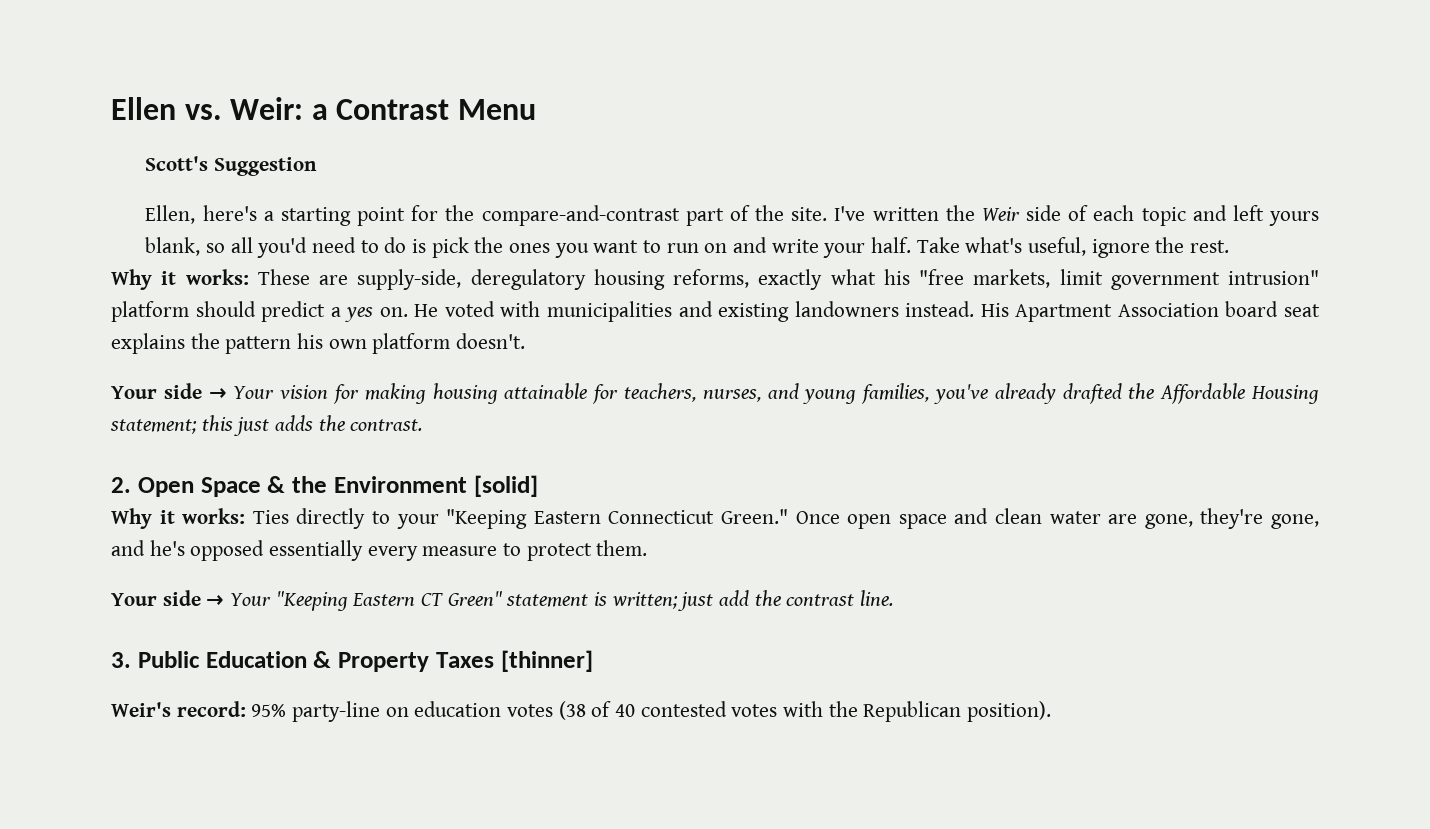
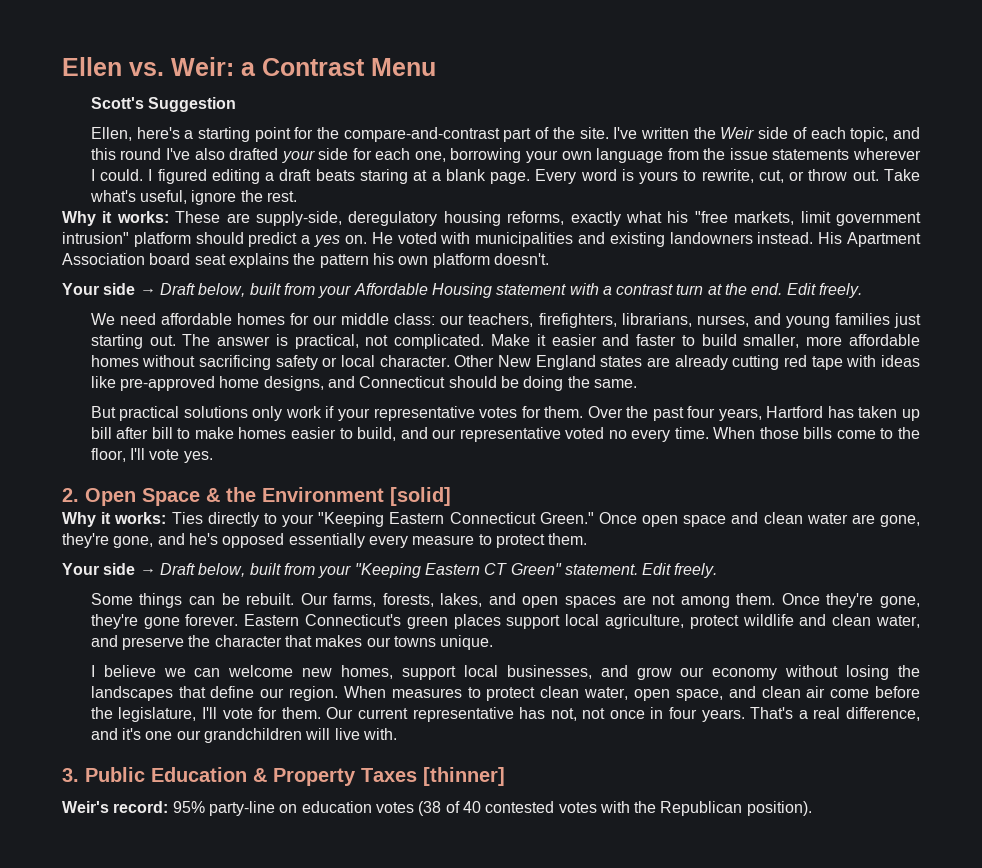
- I've written the Weir side of each topic and left yours blank, so all you'd need to do is pick the ones you want to run on and write your half.
+ I've written the Weir side of each topic, and this round I've also drafted your side for each one, borrowing your own language from the issue statements wherever I could. I figured editing a draft beats staring at a blank page. Every word is yours to rewrite, cut, or throw out.
- Your side → Your vision for making housing attainable for teachers, nurses, and young families, you've already drafted the Affordable Housing statement; this just adds the contrast.
+ Your side → Draft below, built from your Affordable Housing statement with a contrast turn at the end. Edit freely.
+ We need affordable homes for our middle class: our teachers, firefighters, librarians, nurses, and young families just starting out. The answer is practical, not complicated. Make it easier and faster to build smaller, more affordable homes without sacrificing safety or local character. Other New England states are already cutting red tape with ideas like pre-approved home designs, and Connecticut should be doing the same.
+ But practical solutions only work if your representative votes for them. Over the past four years, Hartford has taken up bill after bill to make homes easier to build, and our representative voted no every time. When those bills come to the floor, I'll vote yes.
- Your side → Your "Keeping Eastern CT Green" statement is written; just add the contrast line.
+ Your side → Draft below, built from your "Keeping Eastern CT Green" statement. Edit freely.
+ Some things can be rebuilt. Our farms, forests, lakes, and open spaces are not among them. Once they're gone, they're gone forever. Eastern Connecticut's green places support local agriculture, protect wildlife and clean water, and preserve the character that makes our towns unique.
+ I believe we can welcome new homes, support local businesses, and grow our economy without losing the landscapes that define our region. When measures to protect clean water, open space, and clean air come before the legislature, I'll vote for them. Our current representative has not, not once in four years. That's a real difference, and it's one our grandchildren will live with.

